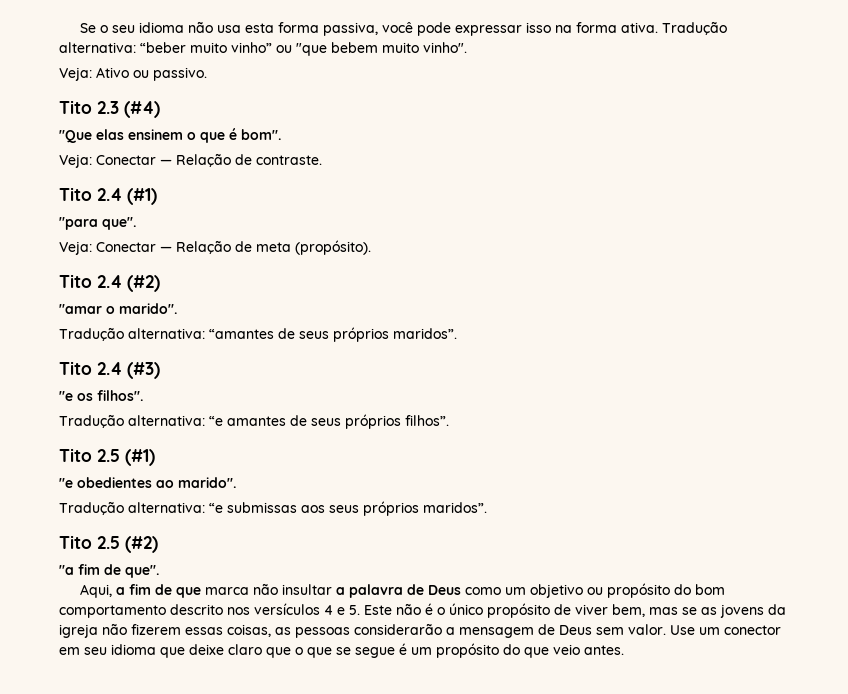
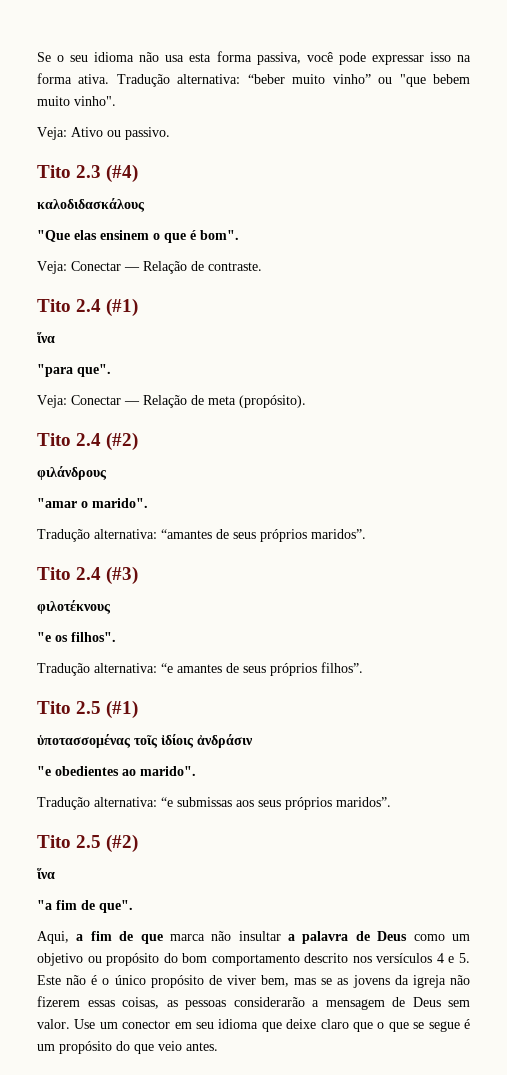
+ καλοδιδασκάλους
  Tito 2.4 (#1)
+ ἵνα
+ φιλάνδρους
+ φιλοτέκνους
+ ὑποτασσομένας τοῖς ἰδίοις ἀνδράσιν
  Tito 2.5 (#2)
+ ἵνα

